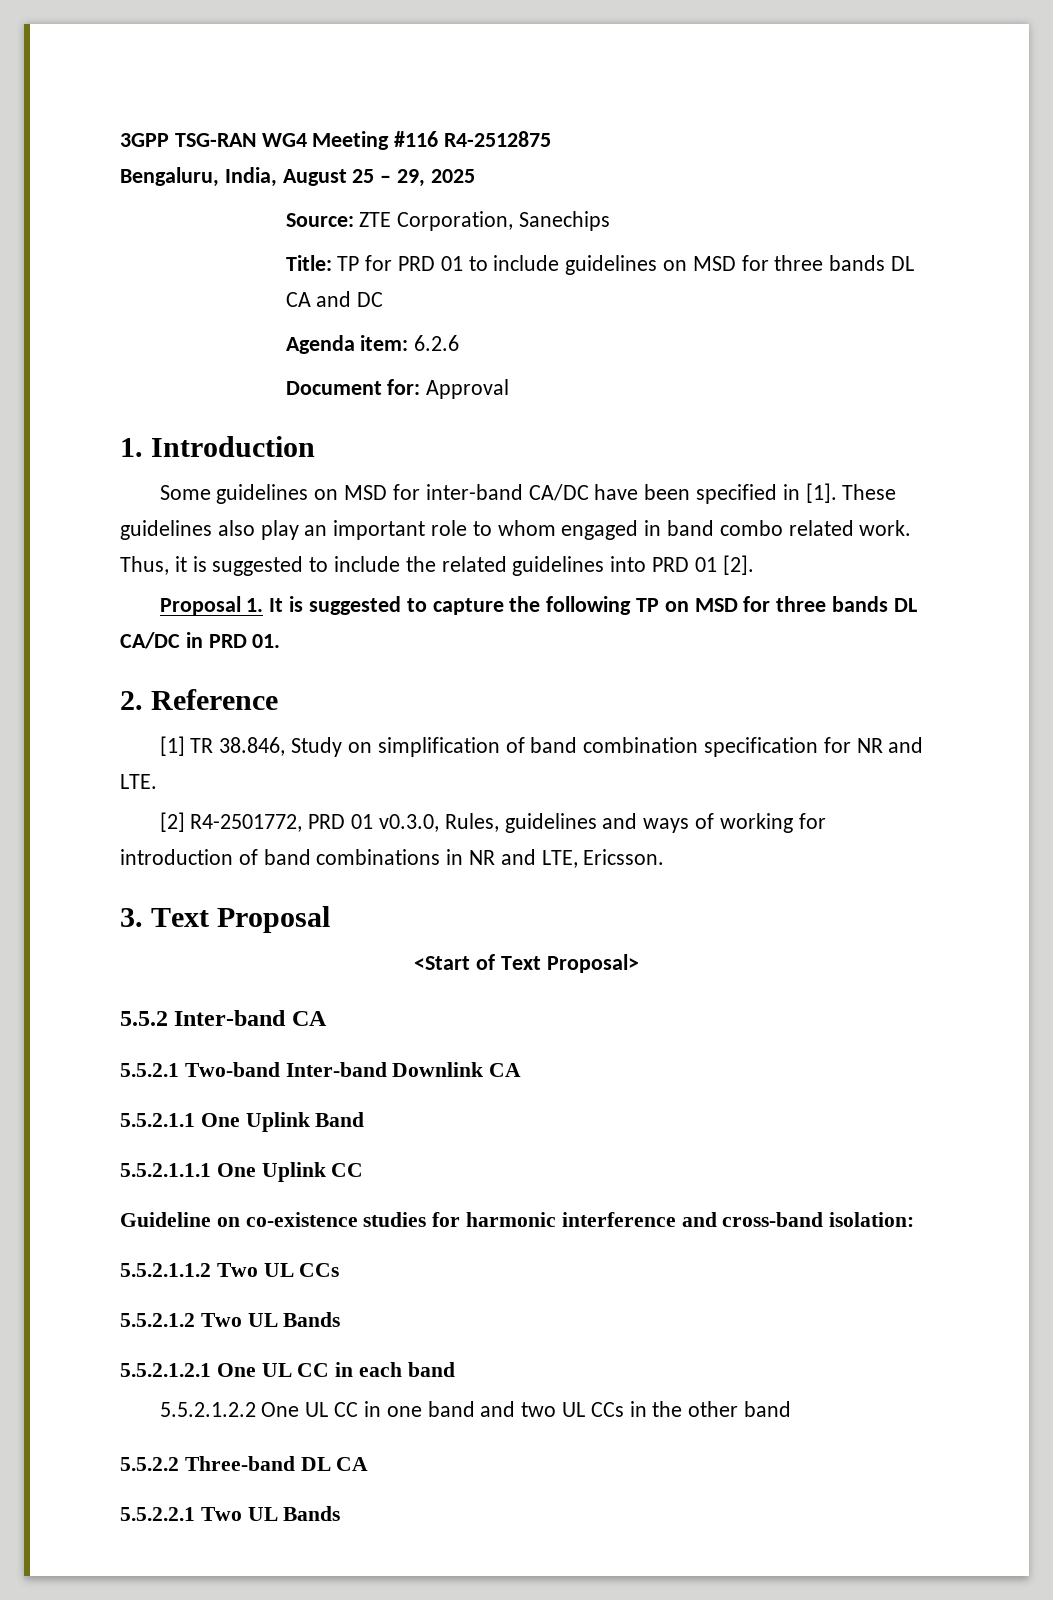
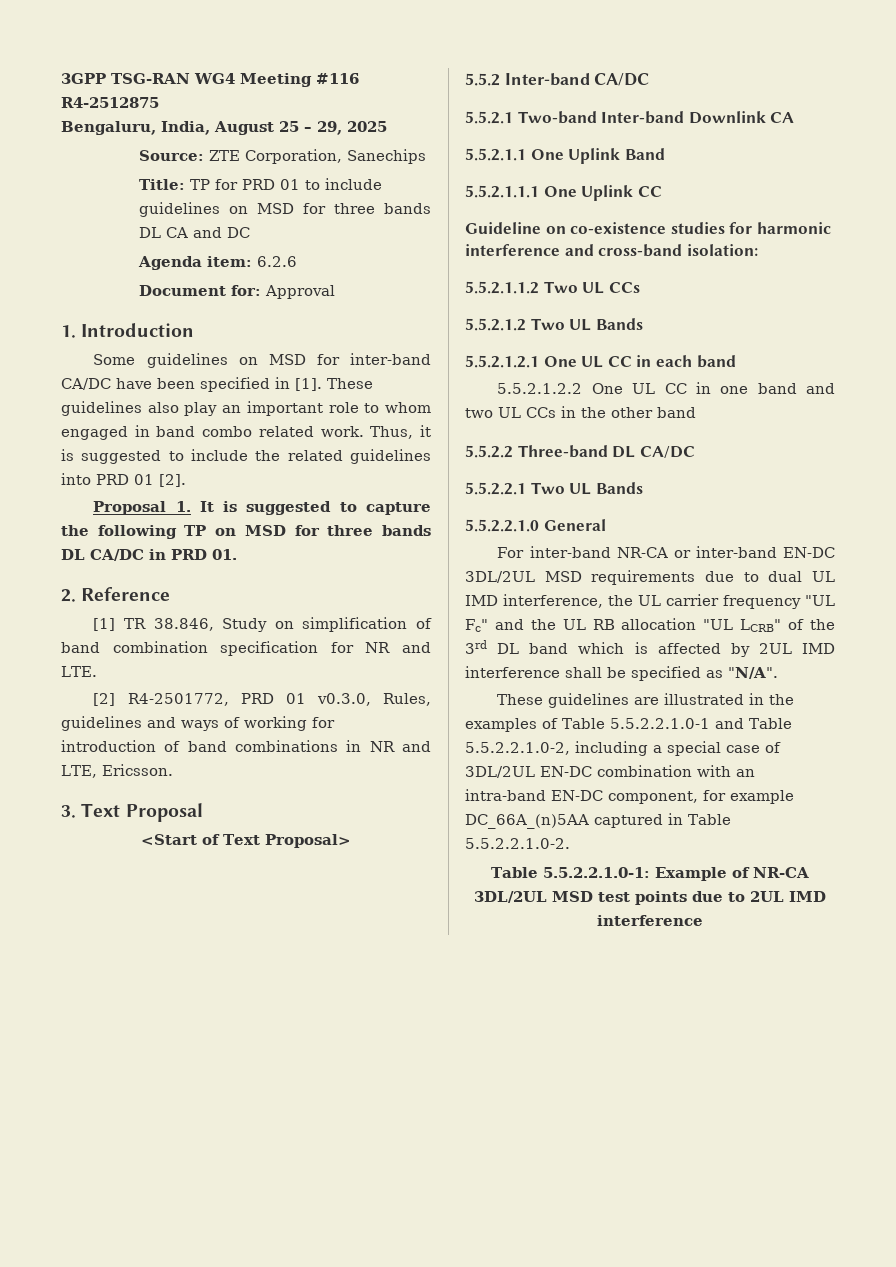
- 5.5.2 Inter-band CA
+ 5.5.2 Inter-band CA/DC
- 5.5.2.2 Three-band DL CA
+ 5.5.2.2 Three-band DL CA/DC
+ 5.5.2.2.1.0 General
+ For inter-band NR-CA or inter-band EN-DC 3DL/2UL MSD requirements due to dual UL IMD interference, the UL carrier frequency "UL Fc" and the UL RB allocation "UL LCRB" of the 3rd DL band which is affected by 2UL IMD interference shall be specified as "N/A".
+ These guidelines are illustrated in the examples of Table 5.5.2.2.1.0-1 and Table 5.5.2.2.1.0-2, including a special case of 3DL/2UL EN-DC combination with an intra-band EN-DC component, for example DC_66A_(n)5AA captured in Table 5.5.2.2.1.0-2.
+ Table 5.5.2.2.1.0-1: Example of NR-CA 3DL/2UL MSD test points due to 2UL IMD interference

